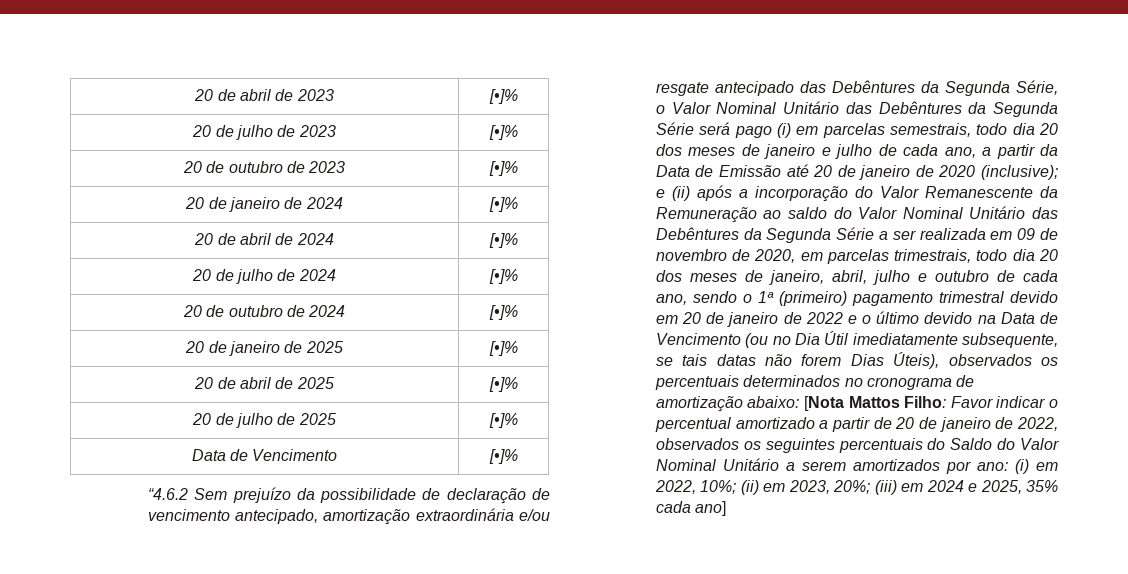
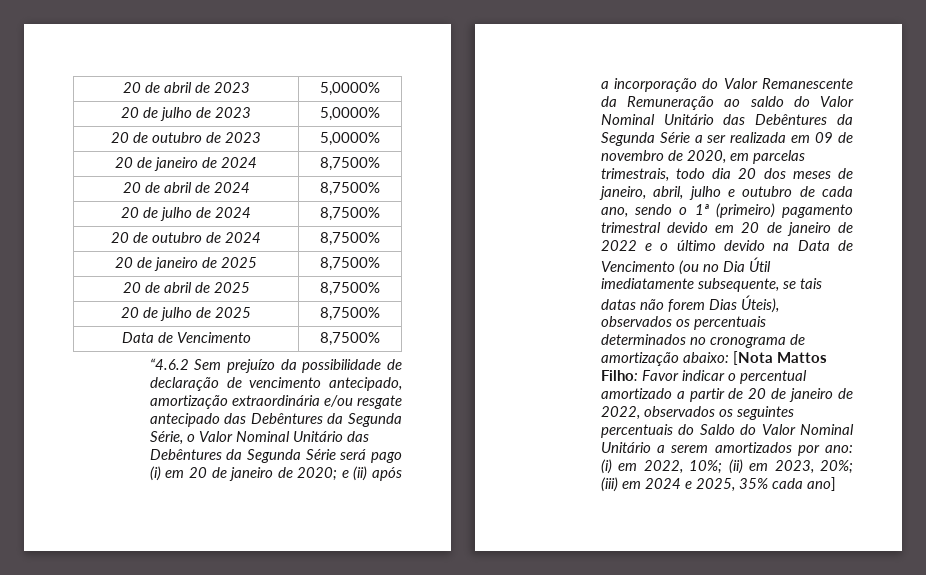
- 20 de abril de 2023 | [•]%
+ 20 de abril de 2023 | 5,0000%
- 20 de julho de 2023 | [•]%
+ 20 de julho de 2023 | 5,0000%
- 20 de outubro de 2023 | [•]%
+ 20 de outubro de 2023 | 5,0000%
- 20 de janeiro de 2024 | [•]%
+ 20 de janeiro de 2024 | 8,7500%
- 20 de abril de 2024 | [•]%
+ 20 de abril de 2024 | 8,7500%
- 20 de julho de 2024 | [•]%
+ 20 de julho de 2024 | 8,7500%
- 20 de outubro de 2024 | [•]%
+ 20 de outubro de 2024 | 8,7500%
- 20 de janeiro de 2025 | [•]%
+ 20 de janeiro de 2025 | 8,7500%
- 20 de abril de 2025 | [•]%
+ 20 de abril de 2025 | 8,7500%
- 20 de julho de 2025 | [•]%
+ 20 de julho de 2025 | 8,7500%
- Data de Vencimento | [•]%
+ Data de Vencimento | 8,7500%
- “4.6.2 Sem prejuízo da possibilidade de declaração de vencimento antecipado, amortização extraordinária e/ou resgate antecipado das Debêntures da Segunda Série, o Valor Nominal Unitário das Debêntures da Segunda Série será pago (i) em parcelas semestrais, todo dia 20 dos meses de janeiro e julho de cada ano, a partir da Data de Emissão até 20 de janeiro de 2020 (inclusive);
+ “4.6.2 Sem prejuízo da possibilidade de declaração de vencimento antecipado, amortização extraordinária e/ou resgate antecipado das Debêntures da Segunda Série, o Valor Nominal Unitário das Debêntures da Segunda Série será pago (i) em 20 de janeiro de 2020;

